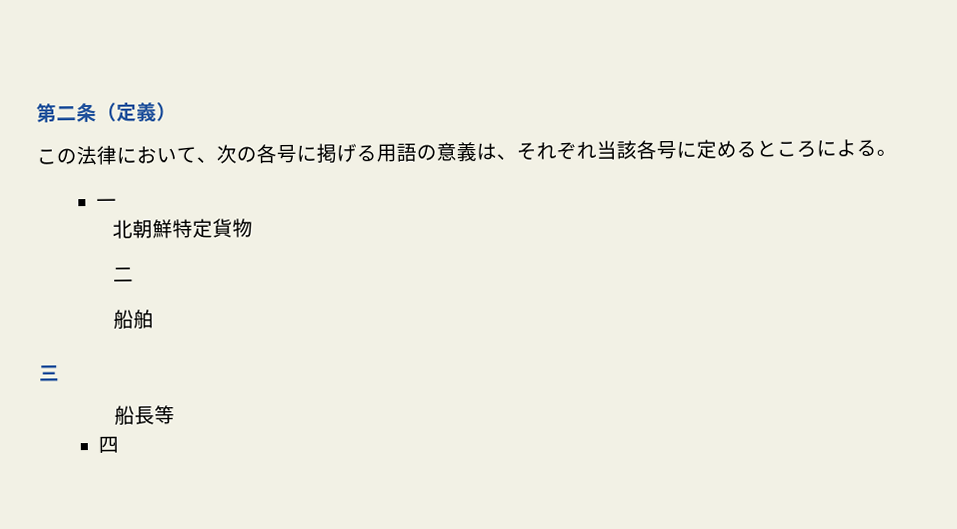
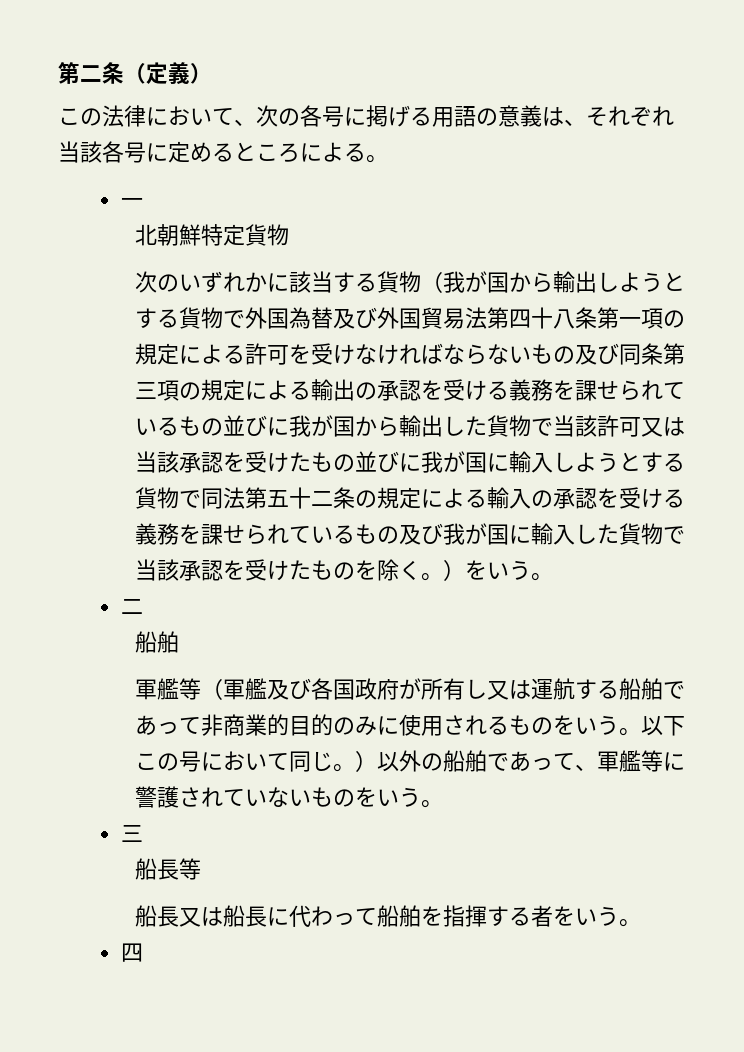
  北朝鮮特定貨物
+ 次のいずれかに該当する貨物（我が国から輸出しようとする貨物で外国為替及び外国貿易法第四十八条第一項の規定による許可を受けなければならないもの及び同条第三項の規定による輸出の承認を受ける義務を課せられているもの並びに我が国から輸出した貨物で当該許可又は当該承認を受けたもの並びに我が国に輸入しようとする貨物で同法第五十二条の規定による輸入の承認を受ける義務を課せられているもの及び我が国に輸入した貨物で当該承認を受けたものを除く。）をいう。
  二
  船舶
+ 軍艦等（軍艦及び各国政府が所有し又は運航する船舶であって非商業的目的のみに使用されるものをいう。以下この号において同じ。）以外の船舶であって、軍艦等に警護されていないものをいう。
  三
  船長等
+ 船長又は船長に代わって船舶を指揮する者をいう。

